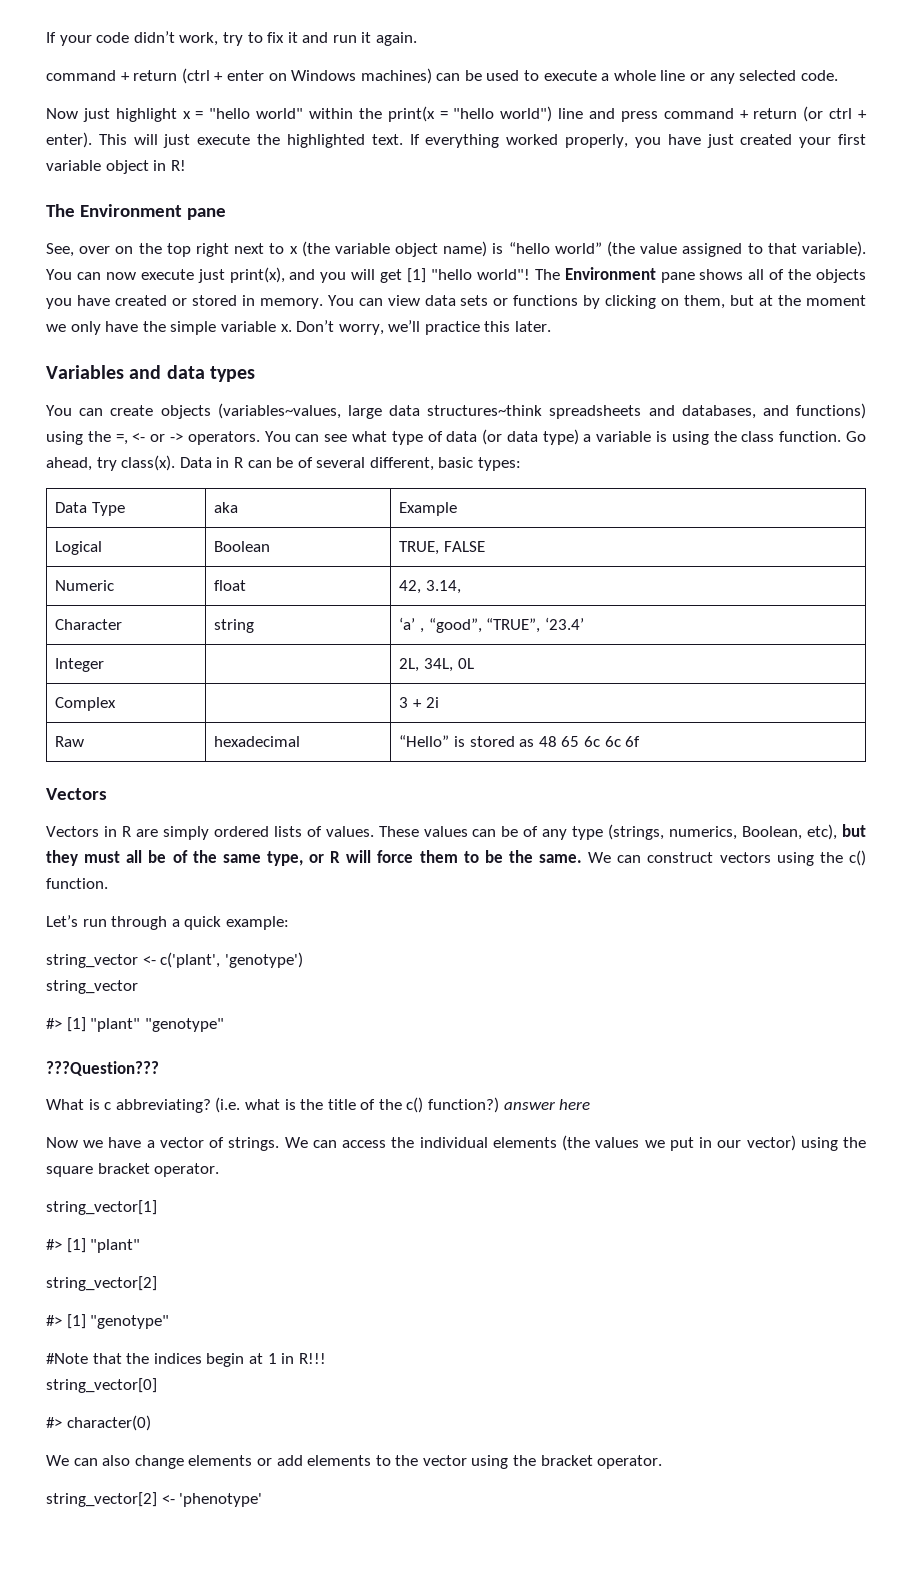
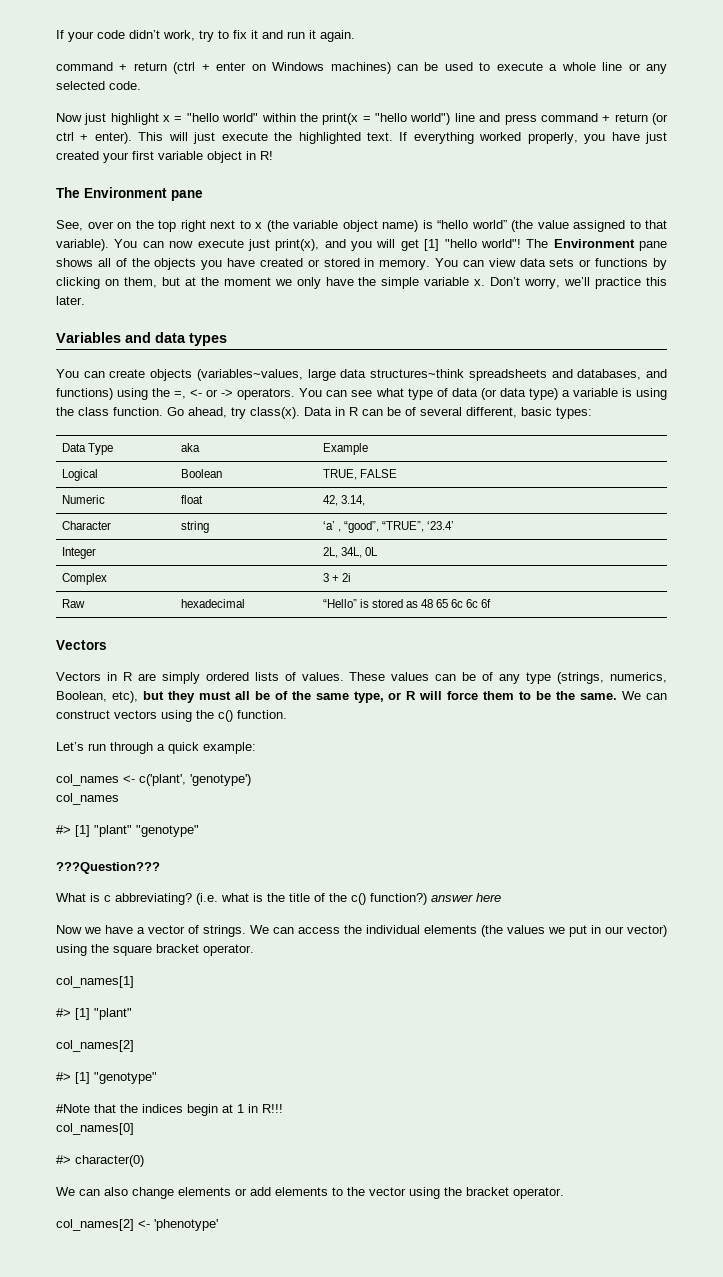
- string_vector <- c('plant', 'genotype')
- string_vector
+ col_names <- c('plant', 'genotype')
+ col_names
- string_vector[1]
+ col_names[1]
  #> [1] "plant"
- string_vector[2]
+ col_names[2]
- string_vector[0]
+ col_names[0]
- string_vector[2] <- 'phenotype'
+ col_names[2] <- 'phenotype'

